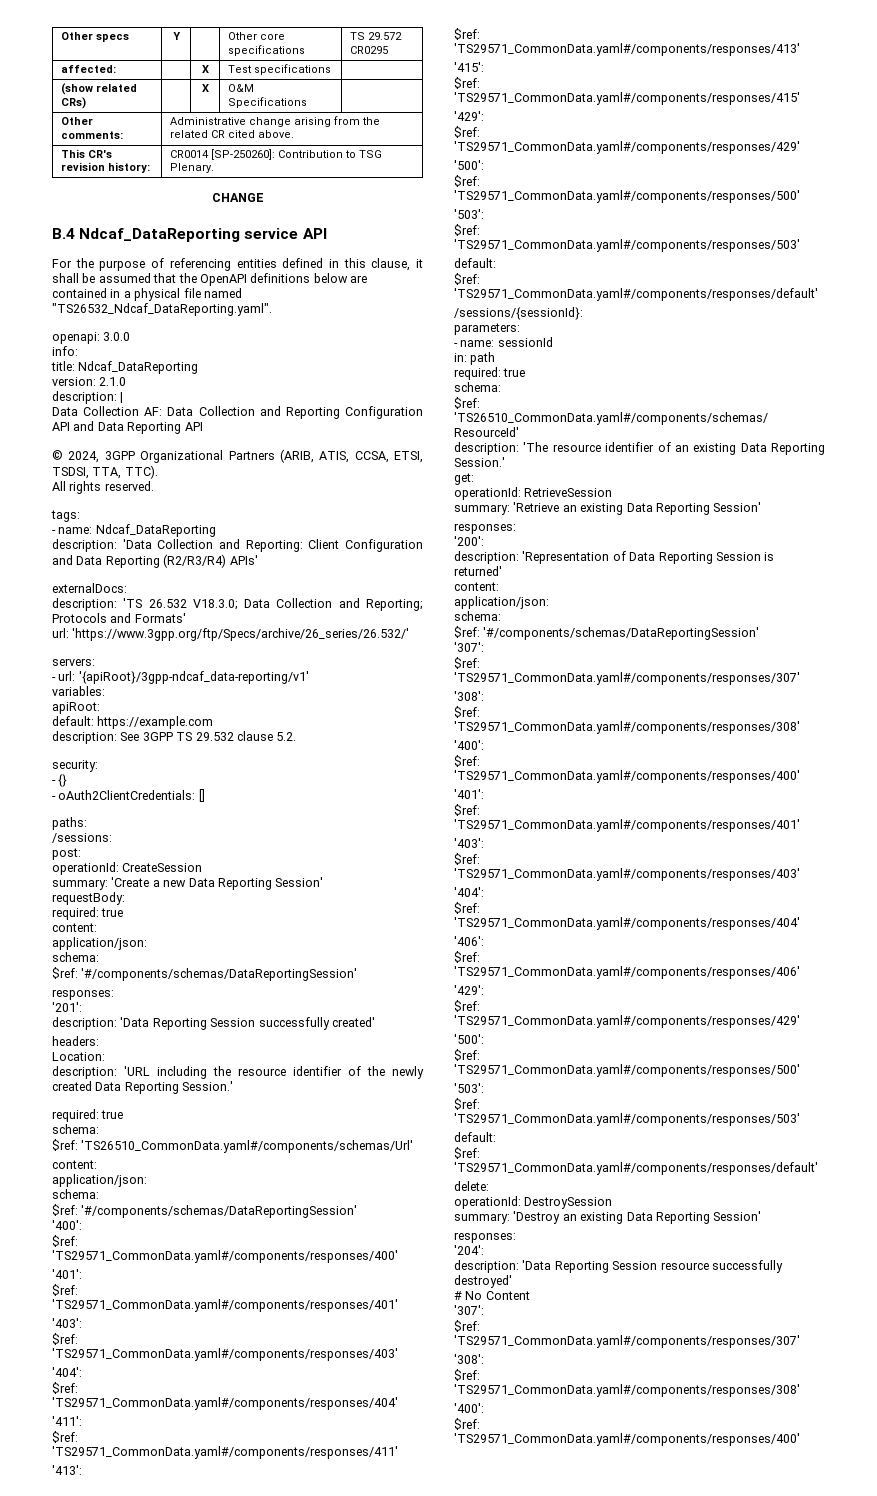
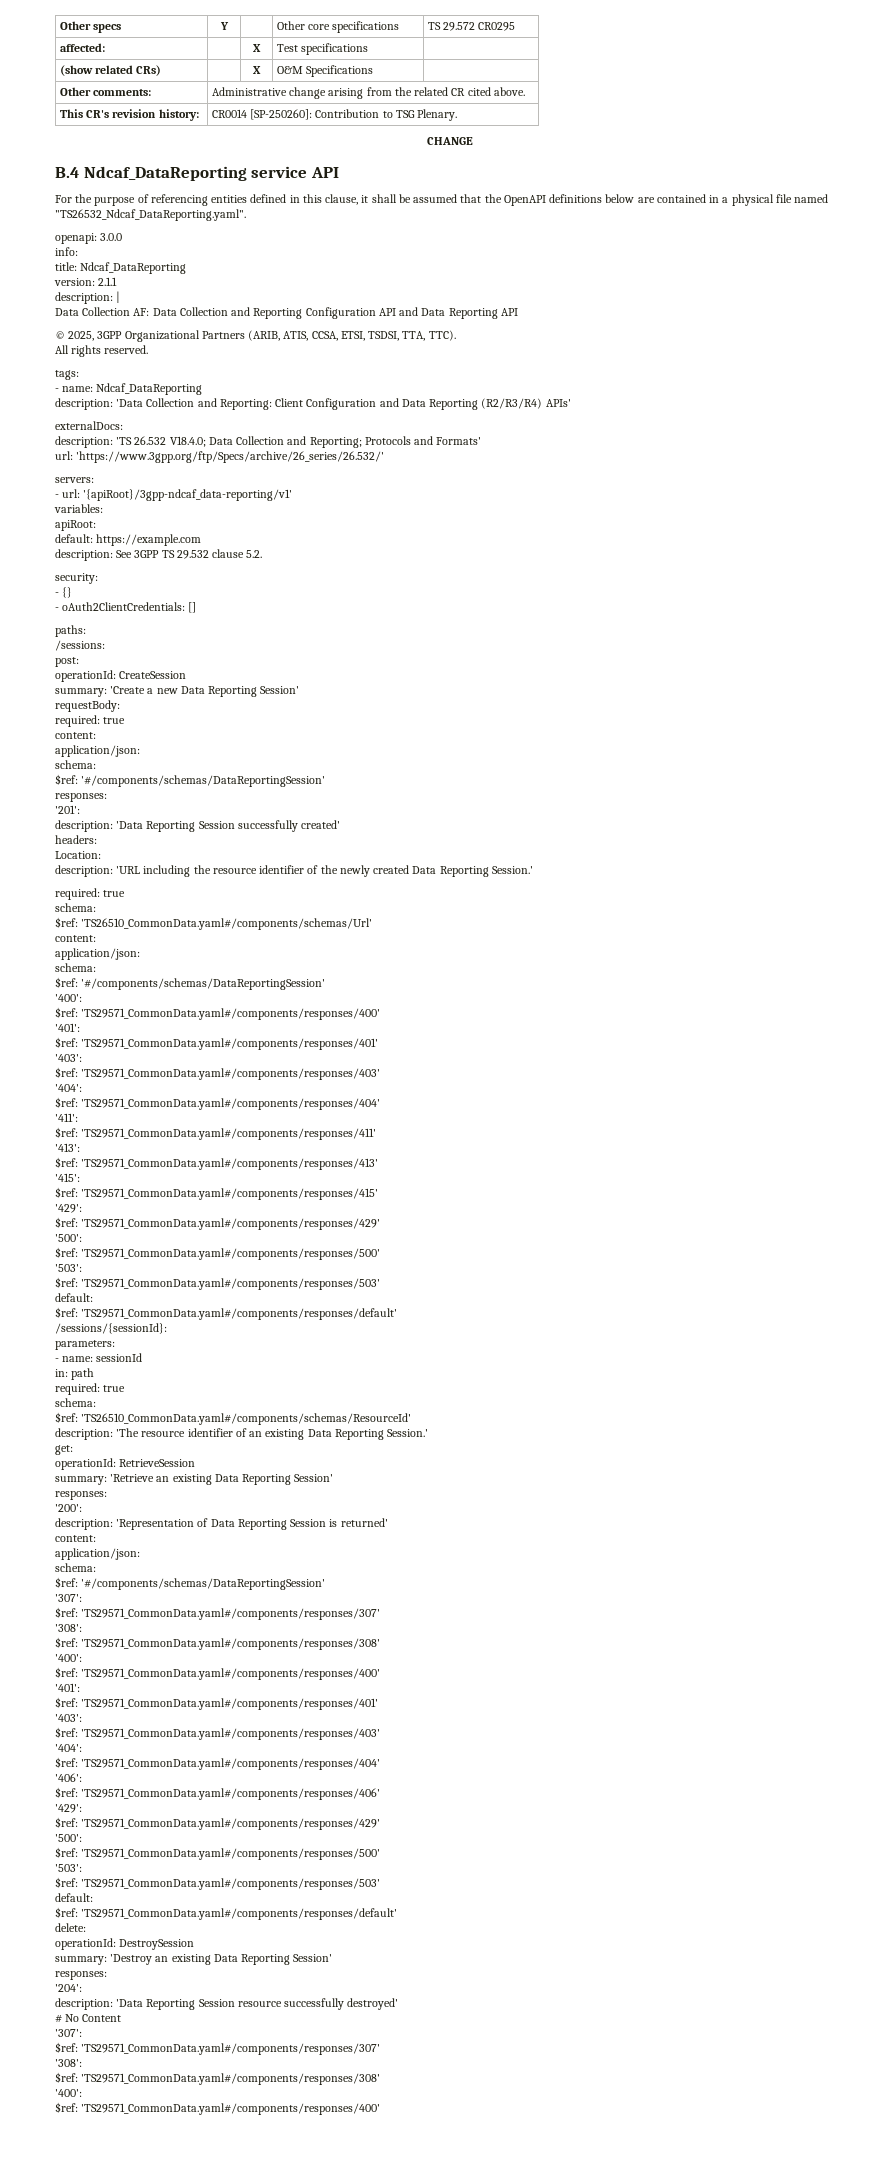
- version: 2.1.0
+ version: 2.1.1
- © 2024, 3GPP Organizational Partners (ARIB, ATIS, CCSA, ETSI, TSDSI, TTA, TTC).
+ © 2025, 3GPP Organizational Partners (ARIB, ATIS, CCSA, ETSI, TSDSI, TTA, TTC).
- description: 'TS 26.532 V18.3.0; Data Collection and Reporting; Protocols and Formats'
+ description: 'TS 26.532 V18.4.0; Data Collection and Reporting; Protocols and Formats'

